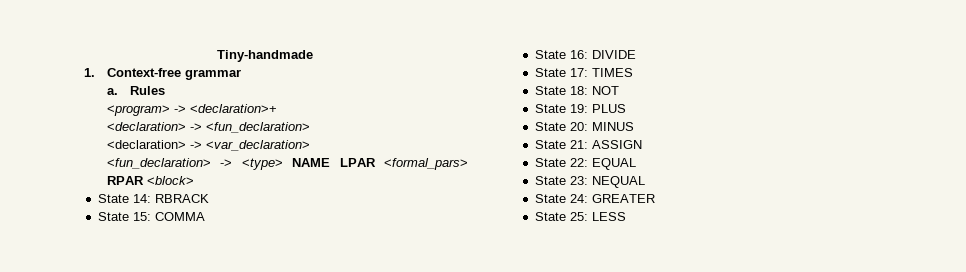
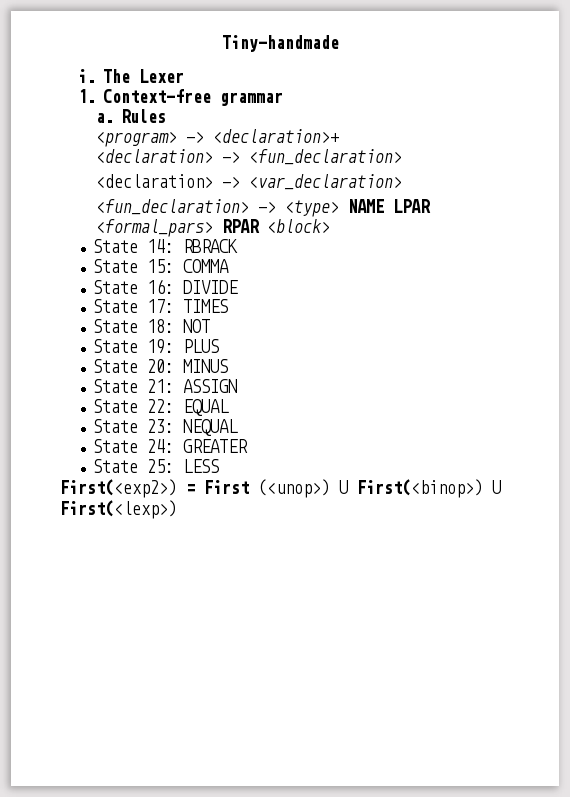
+ i. The Lexer
+ First(<exp2>) = First (<unop>) U First(<binop>) U First(<lexp>)

